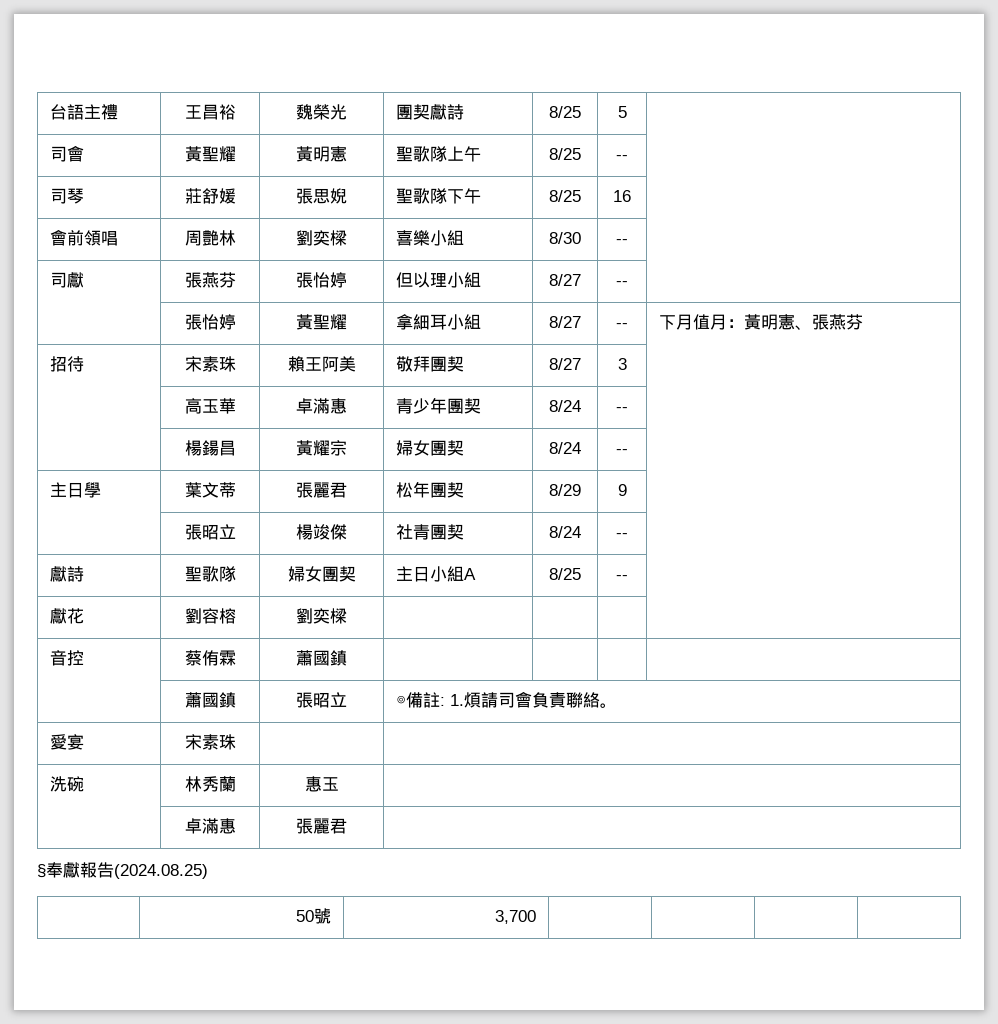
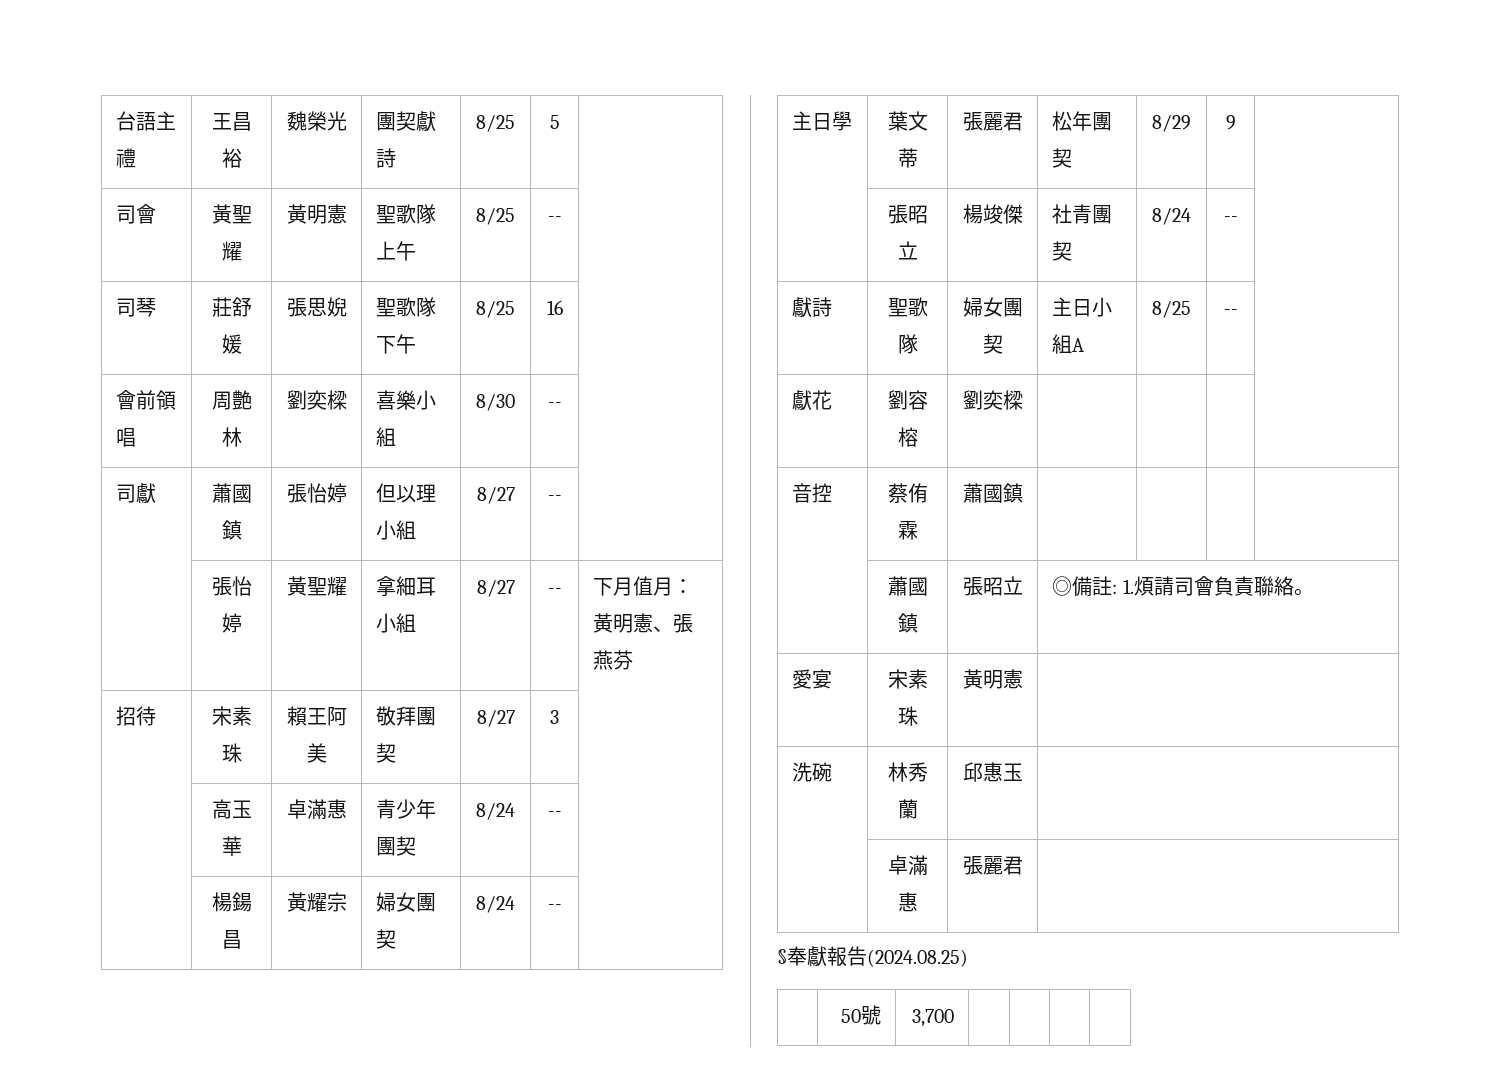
- 司獻 | 張燕芬 | 張怡婷 | 但以理小組 | 8/27 | -- |
+ 司獻 | 蕭國鎮 | 張怡婷 | 但以理小組 | 8/27 | -- |
- 愛宴 | 宋素珠 | |
+ 愛宴 | 宋素珠 | 黃明憲 |
- 洗碗 | 林秀蘭 | 惠玉 |
+ 洗碗 | 林秀蘭 | 邱惠玉 |

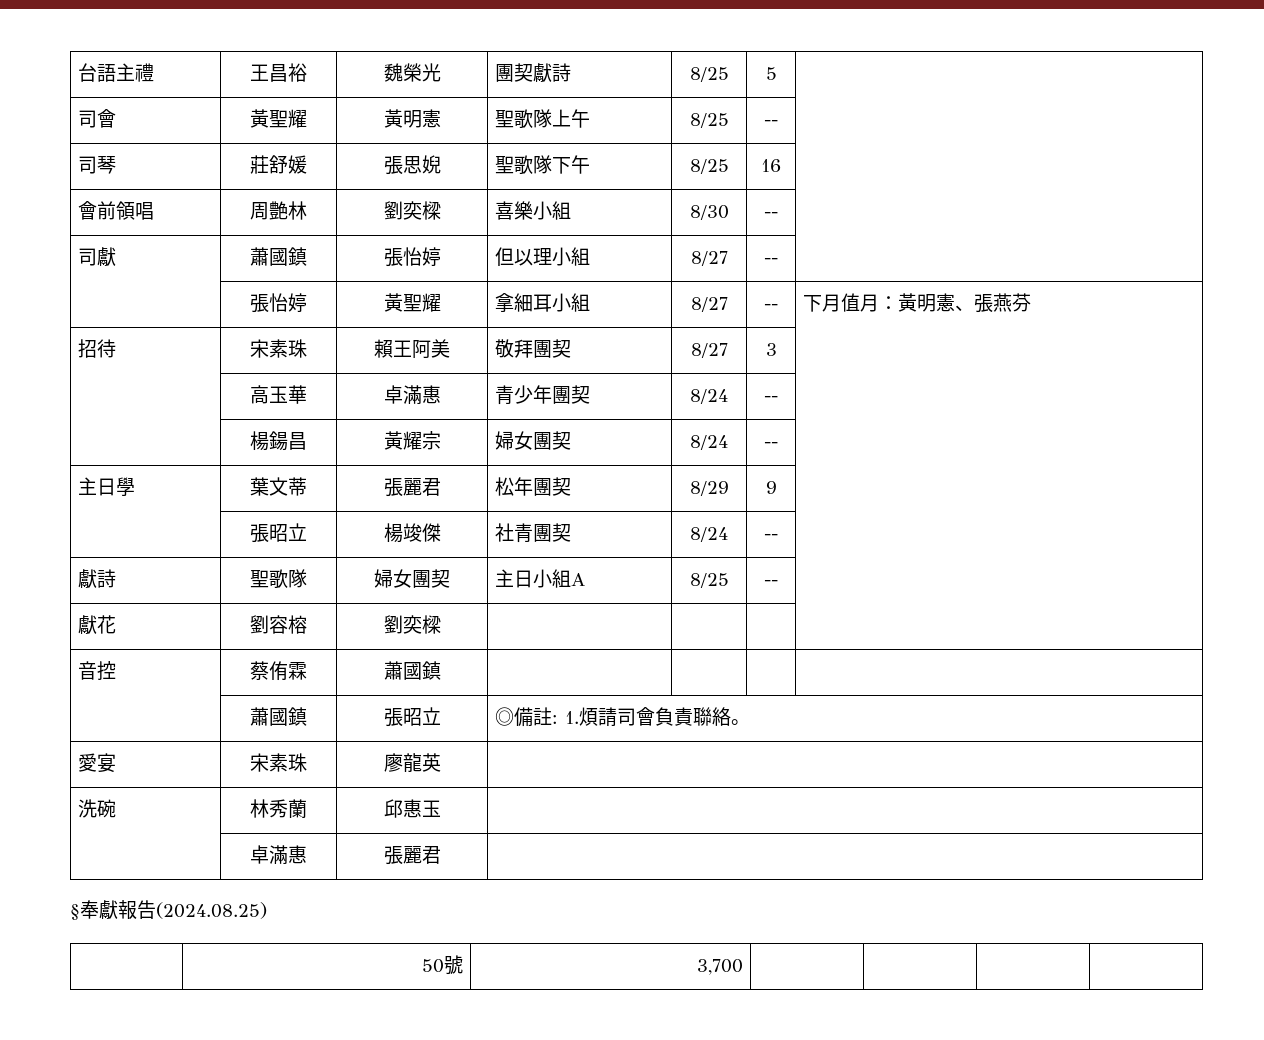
- 愛宴 | 宋素珠 | 黃明憲 |
+ 愛宴 | 宋素珠 | 廖龍英 |

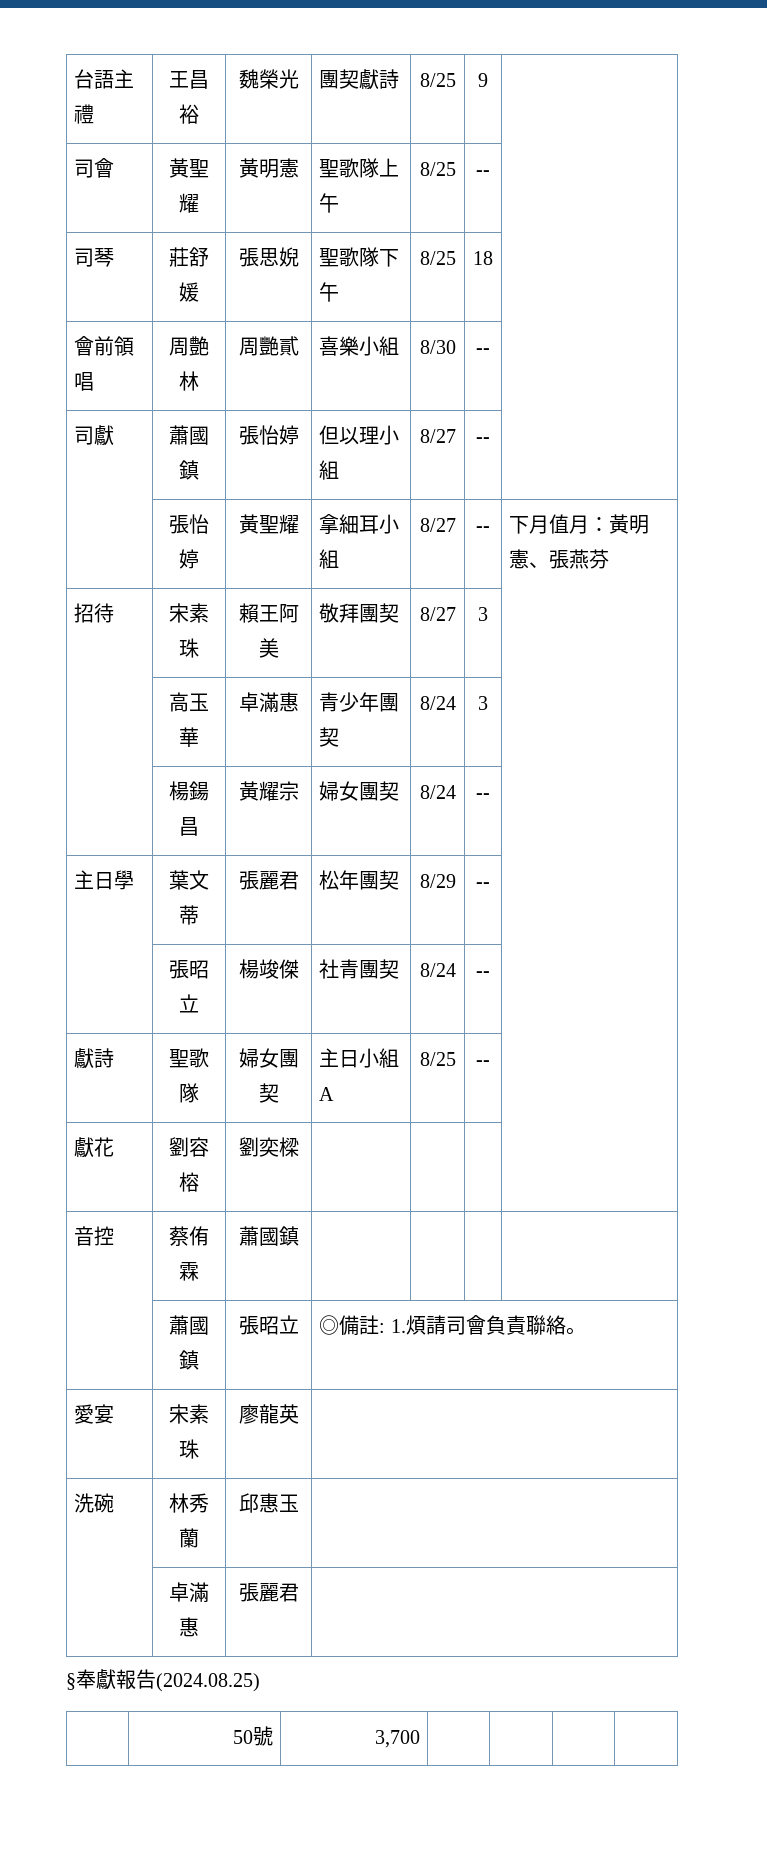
- 台語主禮 | 王昌裕 | 魏榮光 | 團契獻詩 | 8/25 | 5 |
+ 台語主禮 | 王昌裕 | 魏榮光 | 團契獻詩 | 8/25 | 9 |
- 司琴 | 莊舒媛 | 張思婗 | 聖歌隊下午 | 8/25 | 16 |
+ 司琴 | 莊舒媛 | 張思婗 | 聖歌隊下午 | 8/25 | 18 |
- 會前領唱 | 周艶林 | 劉奕樑 | 喜樂小組 | 8/30 | -- |
+ 會前領唱 | 周艶林 | 周艷貳 | 喜樂小組 | 8/30 | -- |
- | 高玉華 | 卓滿惠 | 青少年團契 | 8/24 | -- |
+ | 高玉華 | 卓滿惠 | 青少年團契 | 8/24 | 3 |
- 主日學 | 葉文蒂 | 張麗君 | 松年團契 | 8/29 | 9 |
+ 主日學 | 葉文蒂 | 張麗君 | 松年團契 | 8/29 | -- |

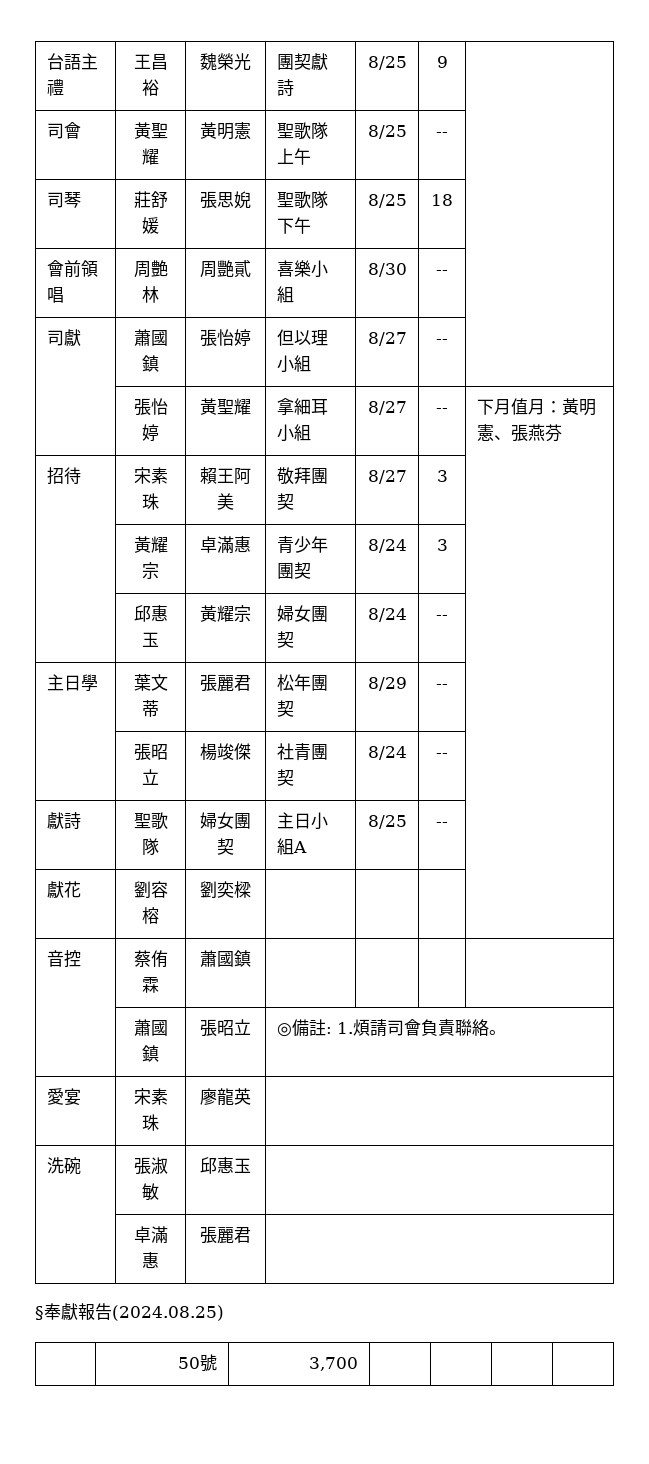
- | 高玉華 | 卓滿惠 | 青少年團契 | 8/24 | 3 |
+ | 黃耀宗 | 卓滿惠 | 青少年團契 | 8/24 | 3 |
- | 楊鍚昌 | 黃耀宗 | 婦女團契 | 8/24 | -- |
+ | 邱惠玉 | 黃耀宗 | 婦女團契 | 8/24 | -- |
- 洗碗 | 林秀蘭 | 邱惠玉 |
+ 洗碗 | 張淑敏 | 邱惠玉 |

